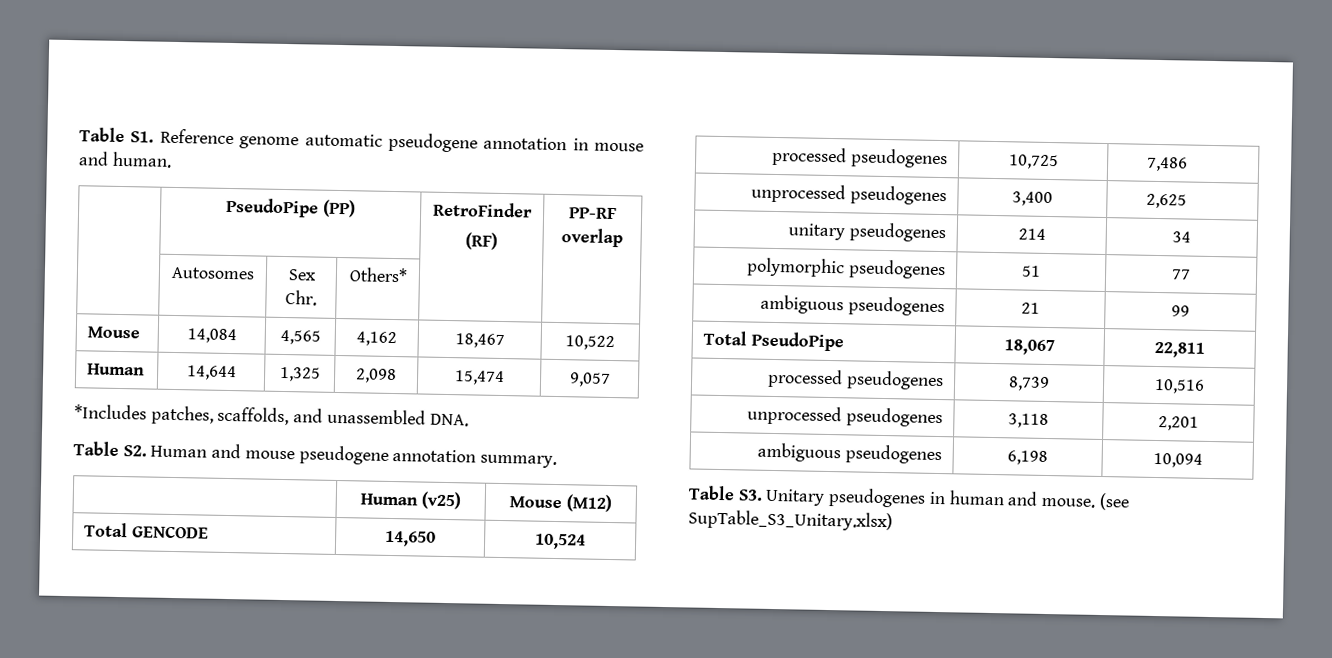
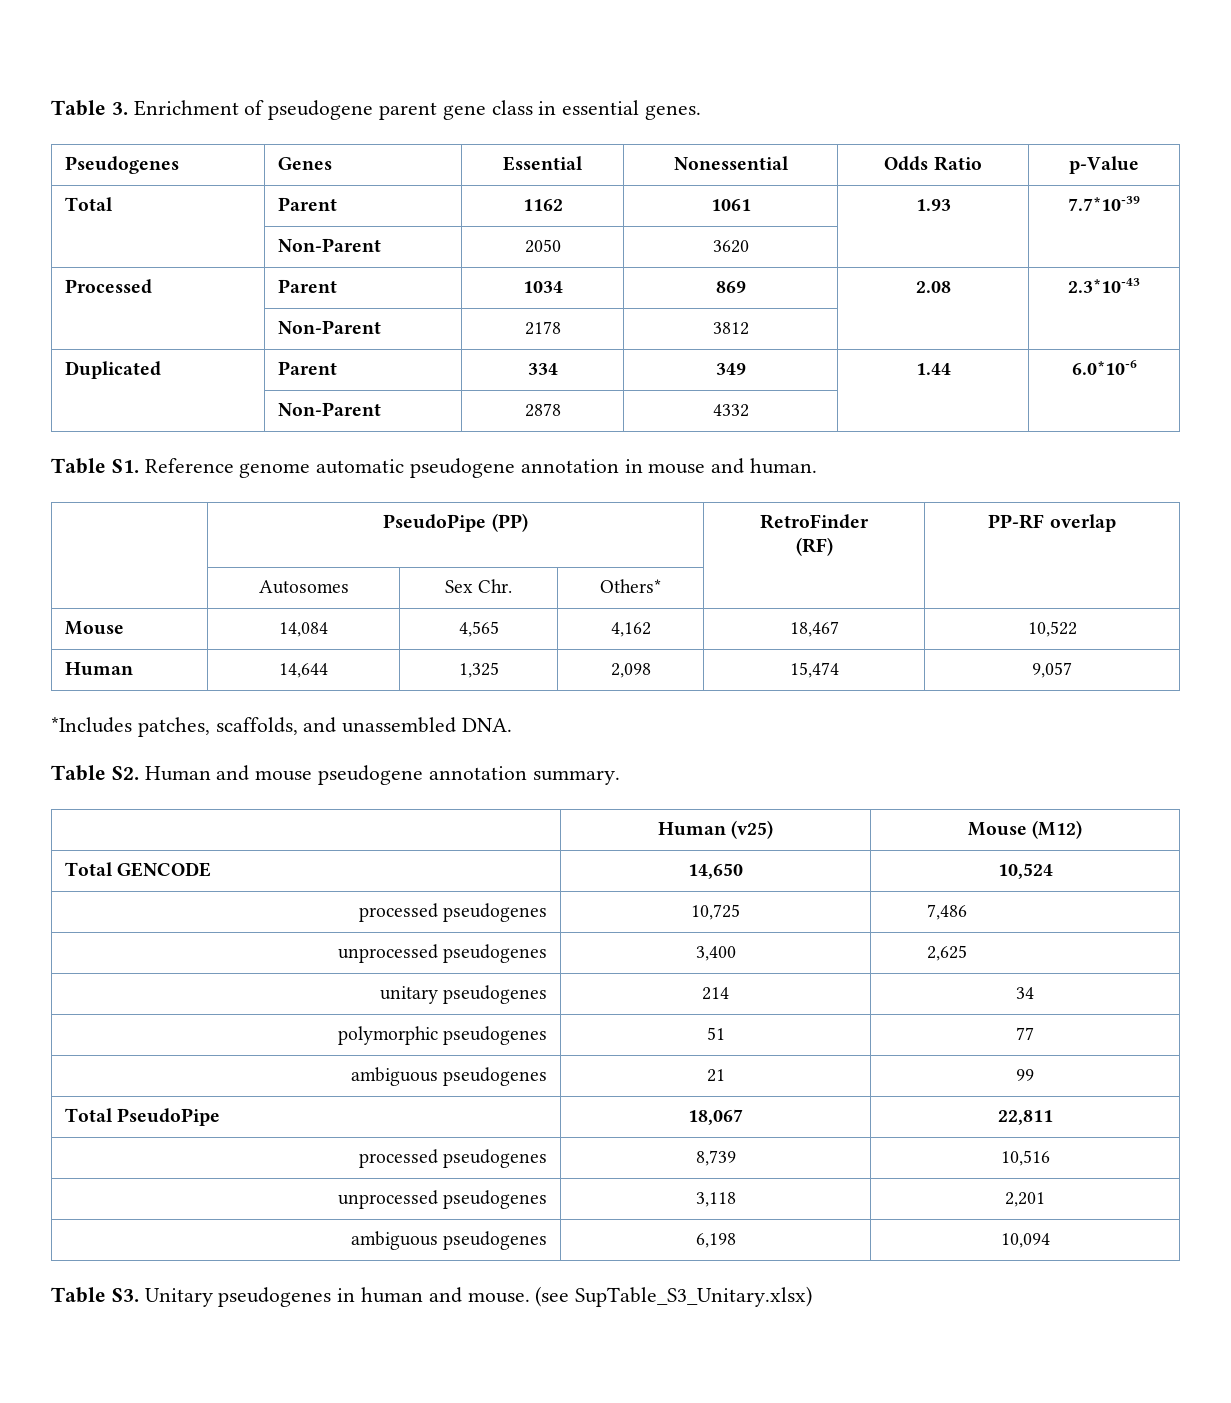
+ Table 3. Enrichment of pseudogene parent gene class in essential genes.
+ Pseudogenes | Genes | Essential | Nonessential | Odds Ratio | p-Value
+ Total | Parent | 1162 | 1061 | 1.93 | 7.7*10-39
+ | Non-Parent | 2050 | 3620 | |
+ Processed | Parent | 1034 | 869 | 2.08 | 2.3*10-43
+ | Non-Parent | 2178 | 3812 | |
+ Duplicated | Parent | 334 | 349 | 1.44 | 6.0*10-6
+ | Non-Parent | 2878 | 4332 | |

